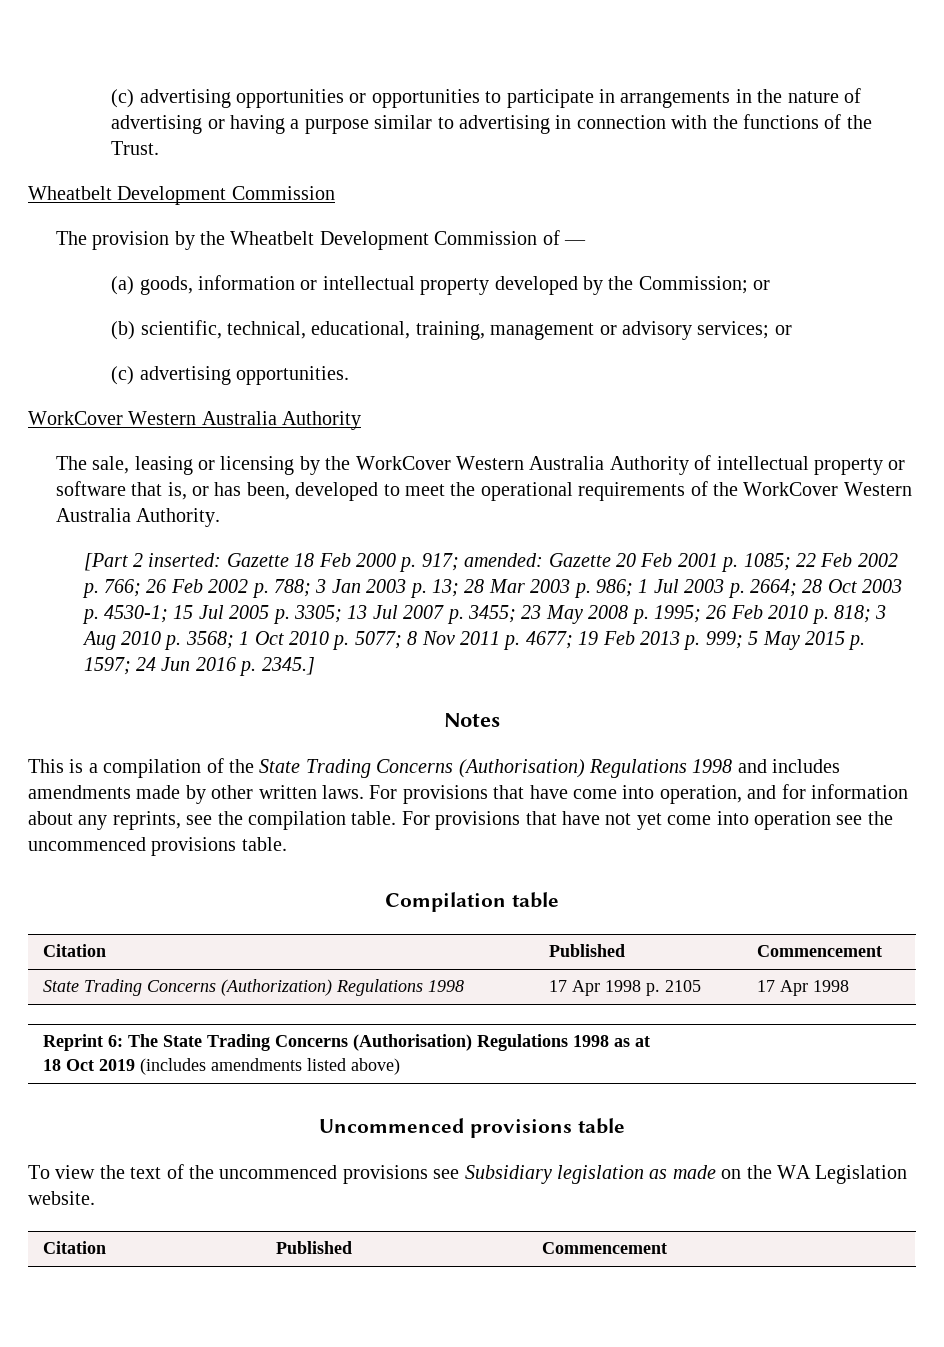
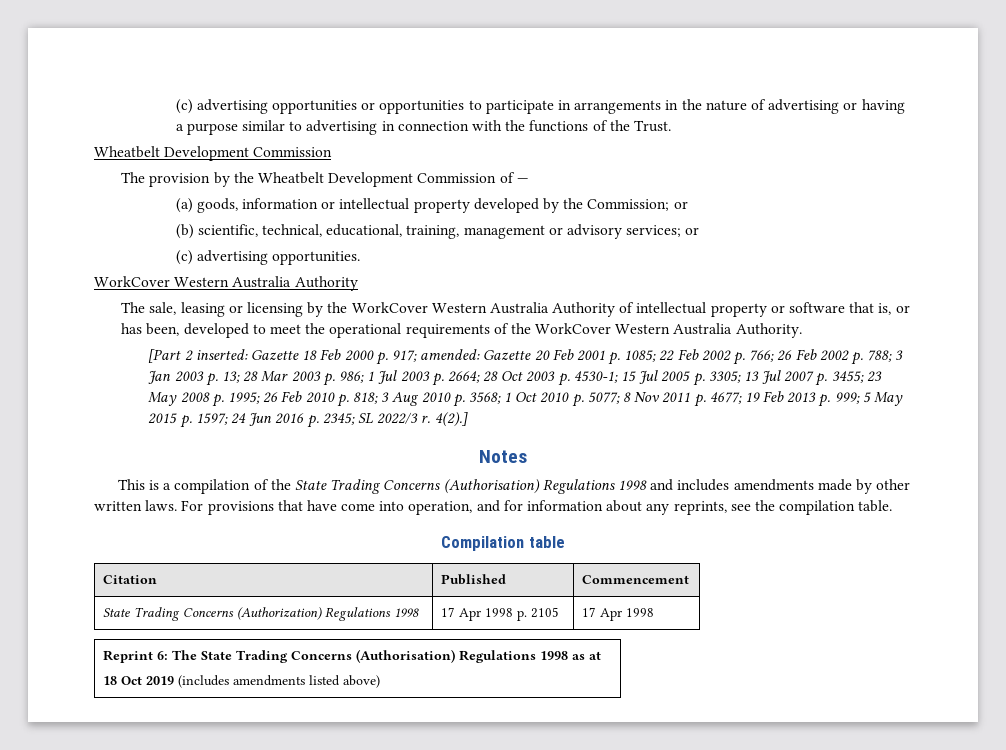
- 24 Jun 2016 p. 2345.]
+ 24 Jun 2016 p. 2345; SL 2022/3 r. 4(2).]
- For provisions that have not yet come into operation see the uncommenced provisions table.
- Uncommenced provisions table
- To view the text of the uncommenced provisions see Subsidiary legislation as made on the WA Legislation website.
- Citation | Published | Commencement

